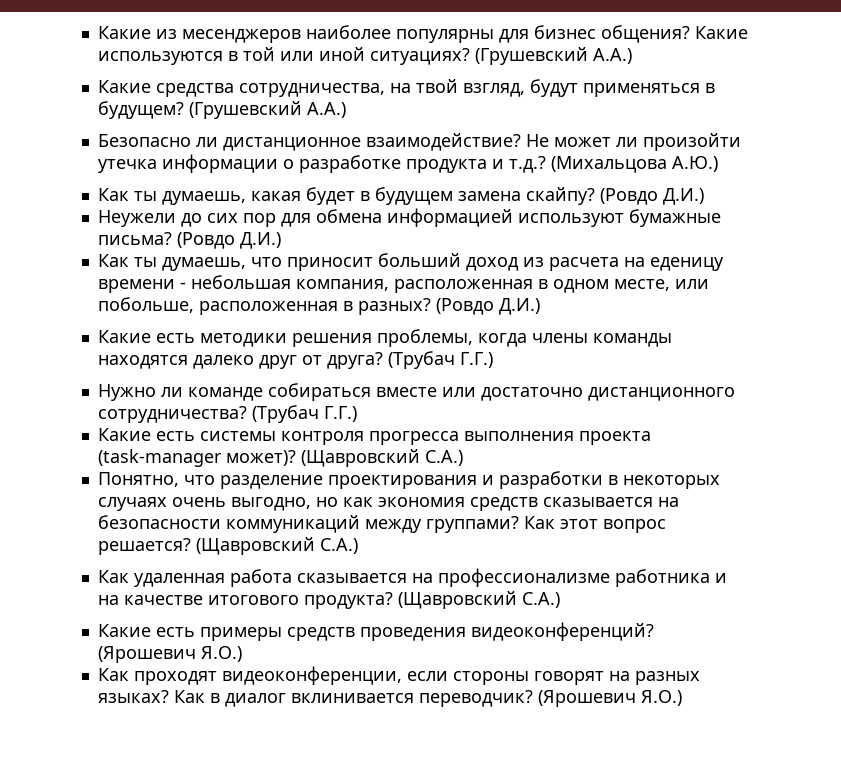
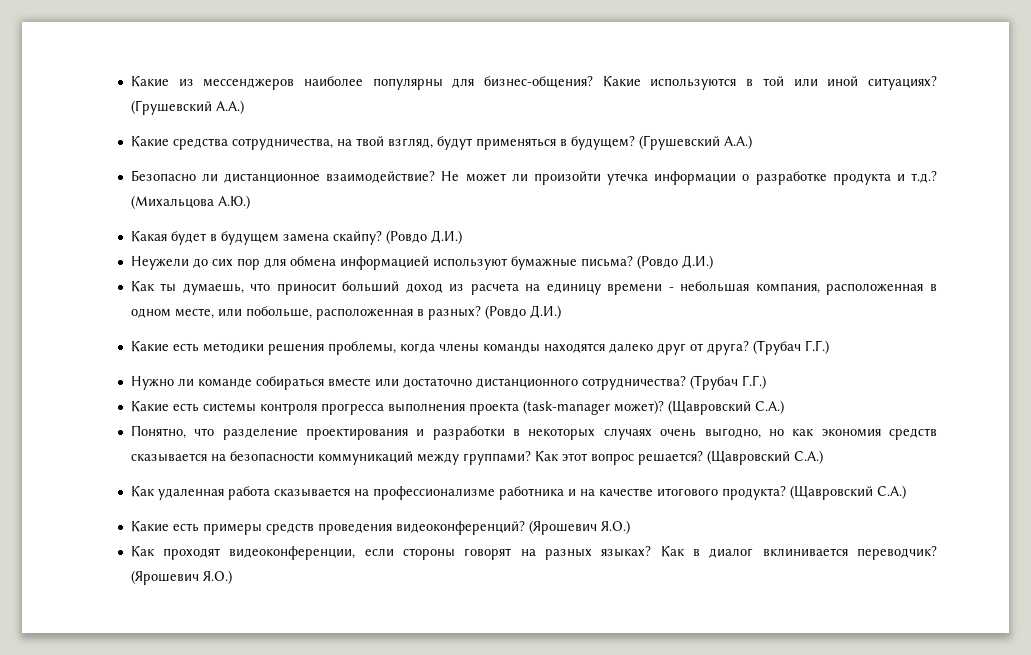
- Какие из месенджеров наиболее популярны для бизнес общения?
+ Какие из мессенджеров наиболее популярны для бизнес-общения?
- Как ты думаешь, какая будет в будущем замена скайпу?
+ Какая будет в будущем замена скайпу?
- Как ты думаешь, что приносит больший доход из расчета на еденицу времени - небольшая компания, расположенная в одном месте, или побольше, расположенная в разных?
+ Как ты думаешь, что приносит больший доход из расчета на единицу времени - небольшая компания, расположенная в одном месте, или побольше, расположенная в разных?

